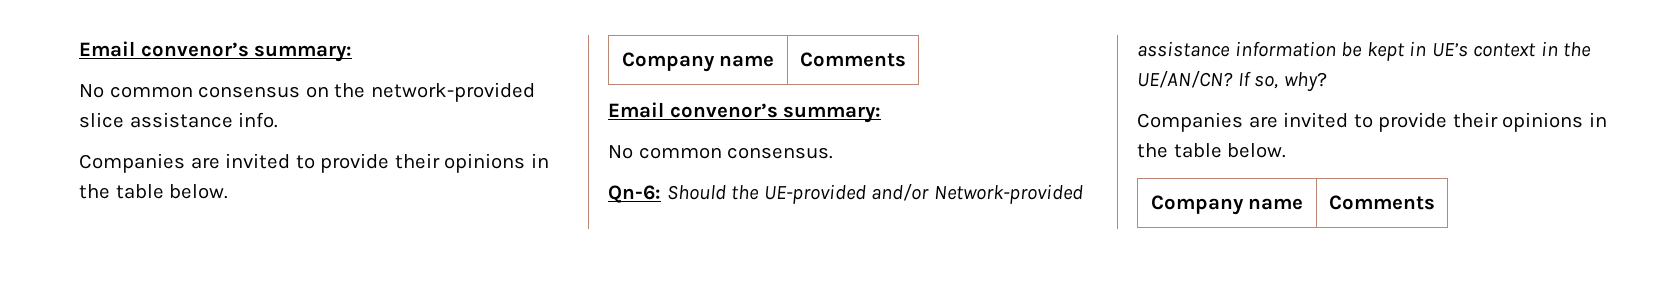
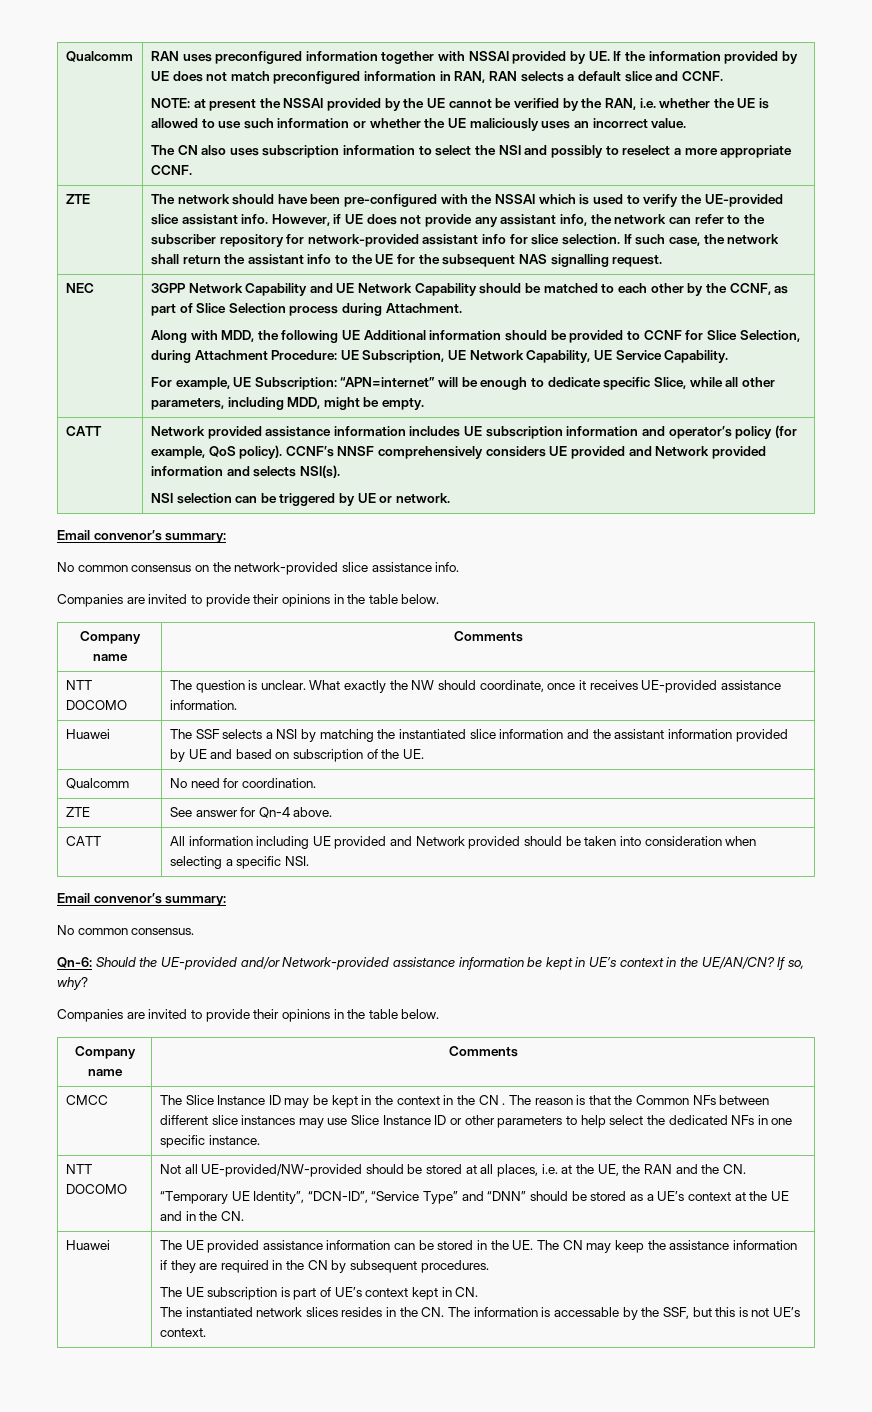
+ Qualcomm | RAN uses preconfigured information together with NSSAI provided by UE. If the information provided by UE does not match preconfigured information in RAN, RAN selects a default slice and CCNF.
+ NOTE: at present the NSSAI provided by the UE cannot be verified by the RAN, i.e. whether the UE is allowed to use such information or whether the UE maliciously uses an incorrect value.
+ The CN also uses subscription information to select the NSI and possibly to reselect a more appropriate CCNF.
+ ZTE | The network should have been pre-configured with the NSSAI which is used to verify the UE-provided slice assistant info. However, if UE does not provide any assistant info, the network can refer to the subscriber repository for network-provided assistant info for slice selection. If such case, the network shall return the assistant info to the UE for the subsequent NAS signalling request.
+ NEC | 3GPP Network Capability and UE Network Capability should be matched to each other by the CCNF, as part of Slice Selection process during Attachment.
+ Along with MDD, the following UE Additional information should be provided to CCNF for Slice Selection, during Attachment Procedure: UE Subscription, UE Network Capability, UE Service Capability.
+ For example, UE Subscription: “APN=internet” will be enough to dedicate specific Slice, while all other parameters, including MDD, might be empty.
+ CATT | Network provided assistance information includes UE subscription information and operator’s policy (for example, QoS policy). CCNF’s NNSF comprehensively considers UE provided and Network provided information and selects NSI(s).
+ NSI selection can be triggered by UE or network.
+ NTT DOCOMO | The question is unclear. What exactly the NW should coordinate, once it receives UE-provided assistance information.
+ Huawei | The SSF selects a NSI by matching the instantiated slice information and the assistant information provided by UE and based on subscription of the UE.
+ Qualcomm | No need for coordination.
+ ZTE | See answer for Qn-4 above.
+ CATT | All information including UE provided and Network provided should be taken into consideration when selecting a specific NSI.
+ CMCC | The Slice Instance ID may be kept in the context in the CN . The reason is that the Common NFs between different slice instances may use Slice Instance ID or other parameters to help select the dedicated NFs in one specific instance.
+ NTT DOCOMO | Not all UE-provided/NW-provided should be stored at all places, i.e. at the UE, the RAN and the CN.
+ “Temporary UE Identity”, “DCN-ID”, “Service Type” and “DNN” should be stored as a UE’s context at the UE and in the CN.
+ Huawei | The UE provided assistance information can be stored in the UE. The CN may keep the assistance information if they are required in the CN by subsequent procedures.
+ The UE subscription is part of UE’s context kept in CN.
+ The instantiated network slices resides in the CN. The information is accessable by the SSF, but this is not UE’s context.

